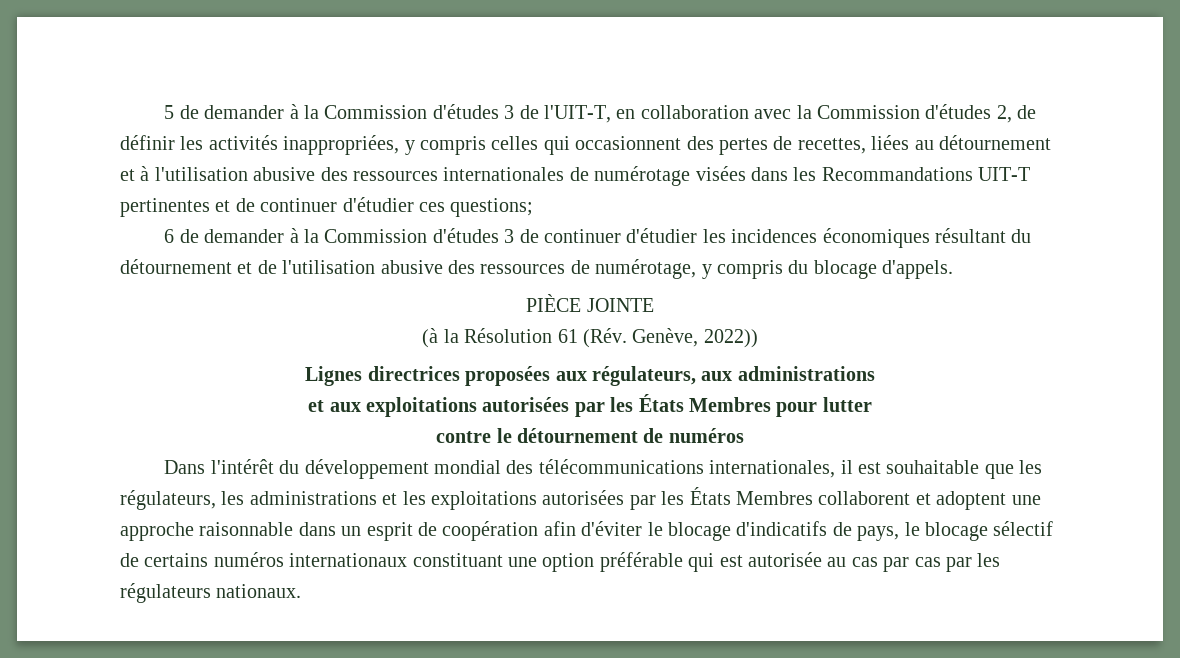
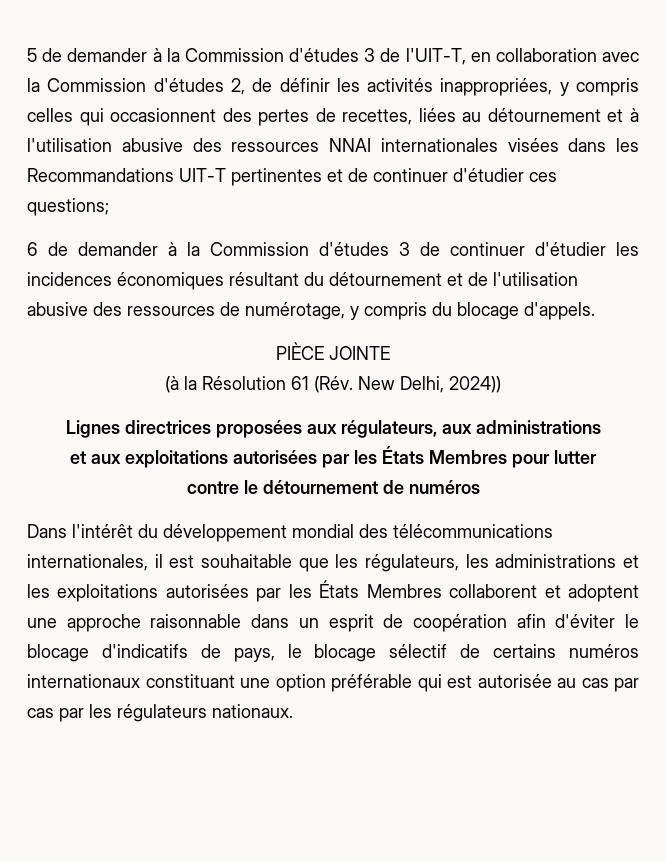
- 5 de demander à la Commission d'études 3 de l'UIT-T, en collaboration avec la Commission d'études 2, de définir les activités inappropriées, y compris celles qui occasionnent des pertes de recettes, liées au détournement et à l'utilisation abusive des ressources internationales de numérotage visées dans les Recommandations UIT-T pertinentes et de continuer d'étudier ces questions;
+ 5 de demander à la Commission d'études 3 de l'UIT-T, en collaboration avec la Commission d'études 2, de définir les activités inappropriées, y compris celles qui occasionnent des pertes de recettes, liées au détournement et à l'utilisation abusive des ressources NNAI internationales visées dans les Recommandations UIT-T pertinentes et de continuer d'étudier ces questions;
- (à la Résolution 61 (Rév. Genève, 2022))
+ (à la Résolution 61 (Rév. New Delhi, 2024))

